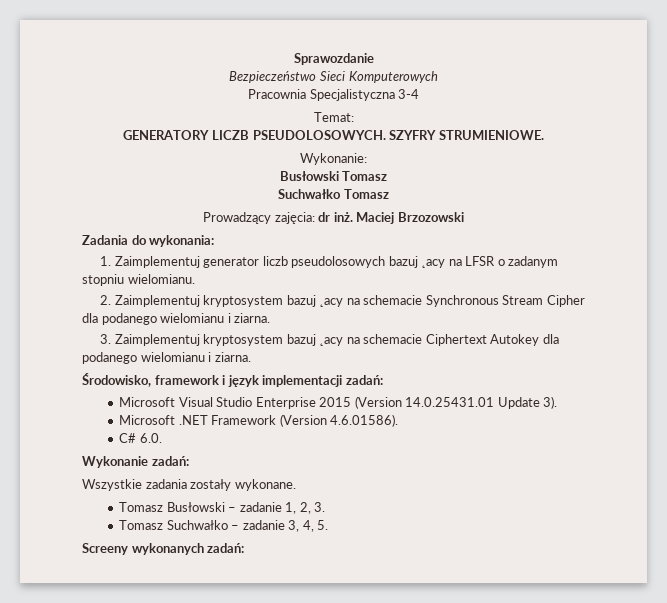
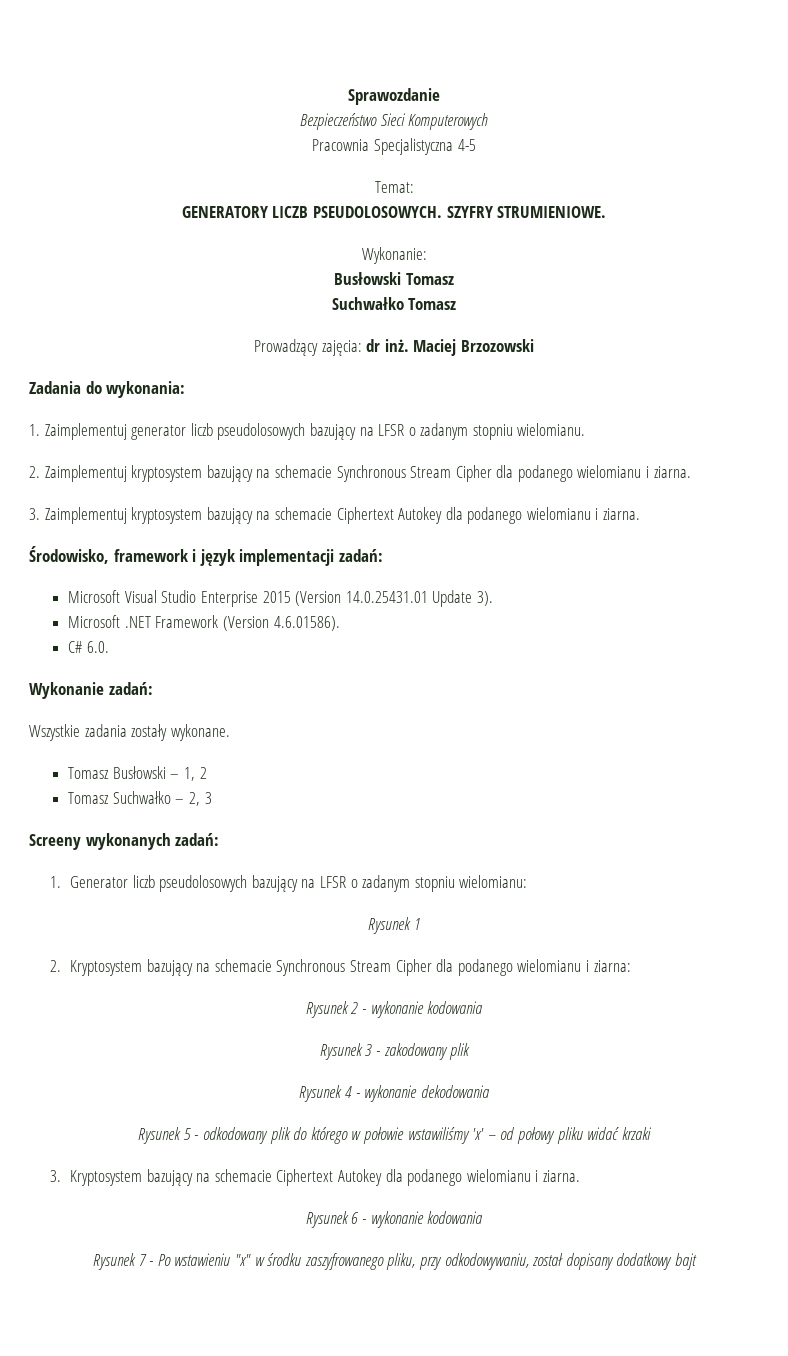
- Pracownia Specjalistyczna 3-4
+ Pracownia Specjalistyczna 4-5
- 1. Zaimplementuj generator liczb pseudolosowych bazuj ˛acy na LFSR o zadanym stopniu wielomianu.
+ 1. Zaimplementuj generator liczb pseudolosowych bazujący na LFSR o zadanym stopniu wielomianu.
- 2. Zaimplementuj kryptosystem bazuj ˛acy na schemacie Synchronous Stream Cipher dla podanego wielomianu i ziarna.
+ 2. Zaimplementuj kryptosystem bazujący na schemacie Synchronous Stream Cipher dla podanego wielomianu i ziarna.
- 3. Zaimplementuj kryptosystem bazuj ˛acy na schemacie Ciphertext Autokey dla podanego wielomianu i ziarna.
+ 3. Zaimplementuj kryptosystem bazujący na schemacie Ciphertext Autokey dla podanego wielomianu i ziarna.
- Tomasz Busłowski – zadanie 1, 2, 3.
+ Tomasz Busłowski – 1, 2
- Tomasz Suchwałko – zadanie 3, 4, 5.
+ Tomasz Suchwałko – 2, 3
+ 1. Generator liczb pseudolosowych bazujący na LFSR o zadanym stopniu wielomianu:
+ Rysunek 1
+ 2. Kryptosystem bazujący na schemacie Synchronous Stream Cipher dla podanego wielomianu i ziarna:
+ Rysunek 2 - wykonanie kodowania
+ Rysunek 3 - zakodowany plik
+ Rysunek 4 - wykonanie dekodowania
+ Rysunek 5 - odkodowany plik do którego w połowie wstawiliśmy 'x' – od połowy pliku widać krzaki
+ 3. Kryptosystem bazujący na schemacie Ciphertext Autokey dla podanego wielomianu i ziarna.
+ Rysunek 6 - wykonanie kodowania
+ Rysunek 7 - Po wstawieniu "x" w środku zaszyfrowanego pliku, przy odkodowywaniu, został dopisany dodatkowy bajt

